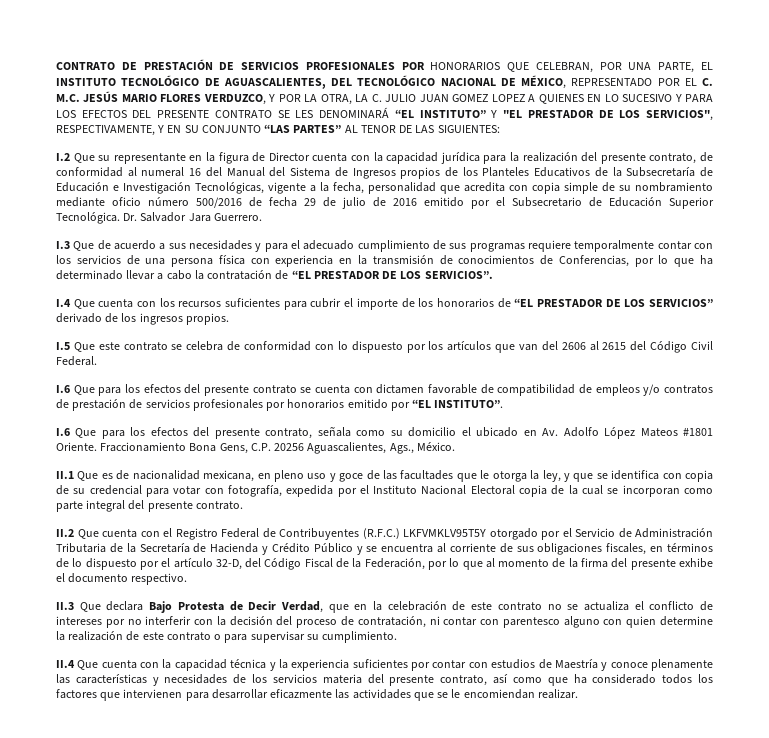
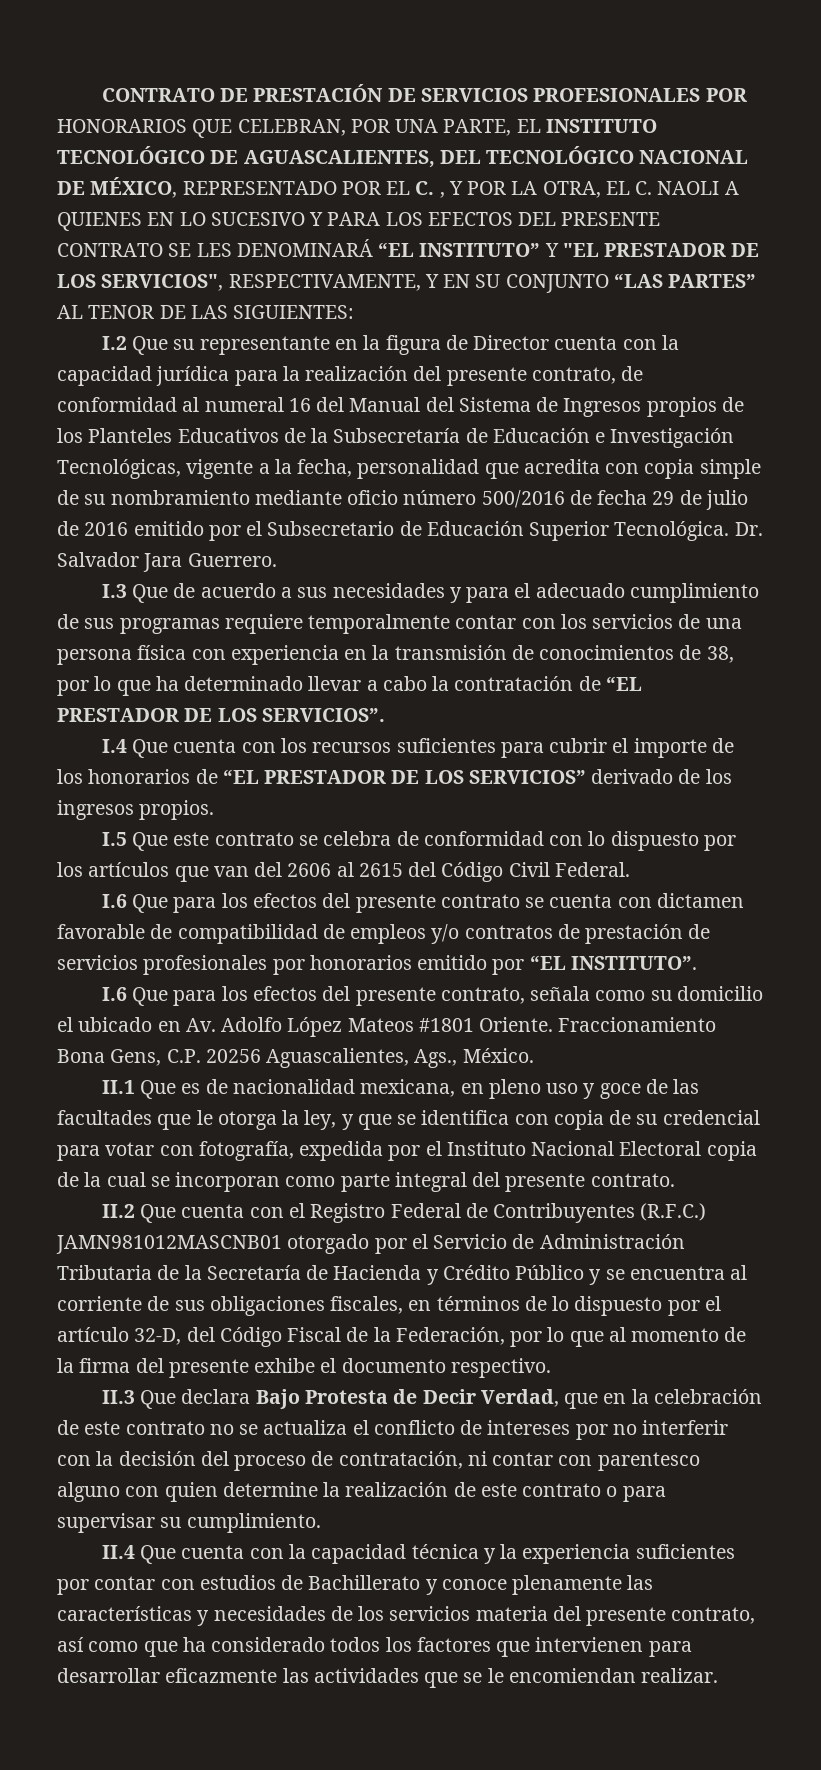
- CONTRATO DE PRESTACIÓN DE SERVICIOS PROFESIONALES POR HONORARIOS QUE CELEBRAN, POR UNA PARTE, EL INSTITUTO TECNOLÓGICO DE AGUASCALIENTES, DEL TECNOLÓGICO NACIONAL DE MÉXICO, REPRESENTADO POR EL C. M.C. JESÚS MARIO FLORES VERDUZCO, Y POR LA OTRA, LA C. JULIO JUAN GOMEZ LOPEZ A QUIENES EN LO SUCESIVO Y PARA LOS EFECTOS DEL PRESENTE CONTRATO SE LES DENOMINARÁ “EL INSTITUTO” Y "EL PRESTADOR DE LOS SERVICIOS", RESPECTIVAMENTE, Y EN SU CONJUNTO “LAS PARTES” AL TENOR DE LAS SIGUIENTES:
+ CONTRATO DE PRESTACIÓN DE SERVICIOS PROFESIONALES POR HONORARIOS QUE CELEBRAN, POR UNA PARTE, EL INSTITUTO TECNOLÓGICO DE AGUASCALIENTES, DEL TECNOLÓGICO NACIONAL DE MÉXICO, REPRESENTADO POR EL C. , Y POR LA OTRA, EL C. NAOLI A QUIENES EN LO SUCESIVO Y PARA LOS EFECTOS DEL PRESENTE CONTRATO SE LES DENOMINARÁ “EL INSTITUTO” Y "EL PRESTADOR DE LOS SERVICIOS", RESPECTIVAMENTE, Y EN SU CONJUNTO “LAS PARTES” AL TENOR DE LAS SIGUIENTES:
- I.3 Que de acuerdo a sus necesidades y para el adecuado cumplimiento de sus programas requiere temporalmente contar con los servicios de una persona física con experiencia en la transmisión de conocimientos de Conferencias, por lo que ha determinado llevar a cabo la contratación de “EL PRESTADOR DE LOS SERVICIOS”.
+ I.3 Que de acuerdo a sus necesidades y para el adecuado cumplimiento de sus programas requiere temporalmente contar con los servicios de una persona física con experiencia en la transmisión de conocimientos de 38, por lo que ha determinado llevar a cabo la contratación de “EL PRESTADOR DE LOS SERVICIOS”.
- II.2 Que cuenta con el Registro Federal de Contribuyentes (R.F.C.) LKFVMKLV95T5Y otorgado por el Servicio de Administración Tributaria de la Secretaría de Hacienda y Crédito Público y se encuentra al corriente de sus obligaciones fiscales, en términos de lo dispuesto por el artículo 32-D, del Código Fiscal de la Federación, por lo que al momento de la firma del presente exhibe el documento respectivo.
+ II.2 Que cuenta con el Registro Federal de Contribuyentes (R.F.C.) JAMN981012MASCNB01 otorgado por el Servicio de Administración Tributaria de la Secretaría de Hacienda y Crédito Público y se encuentra al corriente de sus obligaciones fiscales, en términos de lo dispuesto por el artículo 32-D, del Código Fiscal de la Federación, por lo que al momento de la firma del presente exhibe el documento respectivo.
- II.4 Que cuenta con la capacidad técnica y la experiencia suficientes por contar con estudios de Maestría y conoce plenamente las características y necesidades de los servicios materia del presente contrato, así como que ha considerado todos los factores que intervienen para desarrollar eficazmente las actividades que se le encomiendan realizar.
+ II.4 Que cuenta con la capacidad técnica y la experiencia suficientes por contar con estudios de Bachillerato y conoce plenamente las características y necesidades de los servicios materia del presente contrato, así como que ha considerado todos los factores que intervienen para desarrollar eficazmente las actividades que se le encomiendan realizar.

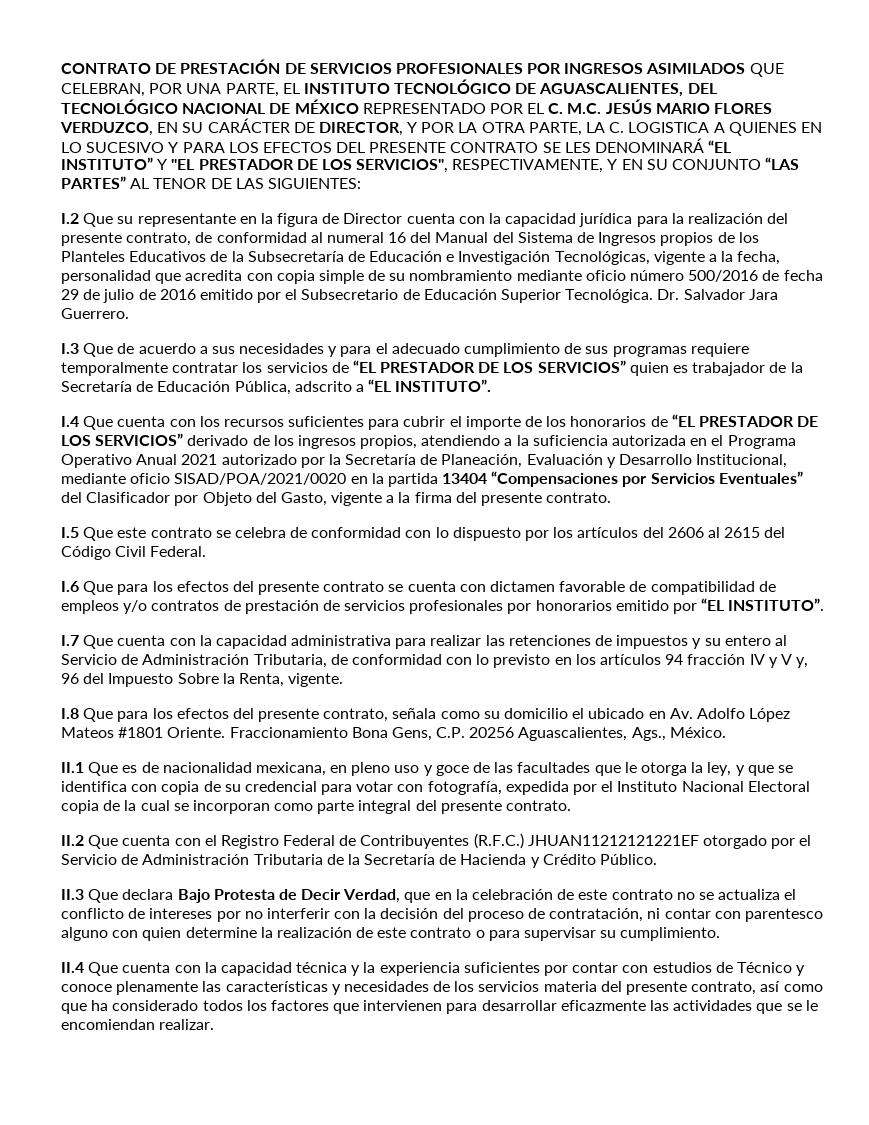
- CONTRATO DE PRESTACIÓN DE SERVICIOS PROFESIONALES POR HONORARIOS QUE CELEBRAN, POR UNA PARTE, EL INSTITUTO TECNOLÓGICO DE AGUASCALIENTES, DEL TECNOLÓGICO NACIONAL DE MÉXICO, REPRESENTADO POR EL C. , Y POR LA OTRA, EL C. NAOLI A QUIENES EN LO SUCESIVO Y PARA LOS EFECTOS DEL PRESENTE CONTRATO SE LES DENOMINARÁ “EL INSTITUTO” Y "EL PRESTADOR DE LOS SERVICIOS", RESPECTIVAMENTE, Y EN SU CONJUNTO “LAS PARTES” AL TENOR DE LAS SIGUIENTES:
+ CONTRATO DE PRESTACIÓN DE SERVICIOS PROFESIONALES POR INGRESOS ASIMILADOS QUE CELEBRAN, POR UNA PARTE, EL INSTITUTO TECNOLÓGICO DE AGUASCALIENTES, DEL TECNOLÓGICO NACIONAL DE MÉXICO REPRESENTADO POR EL C. M.C. JESÚS MARIO FLORES VERDUZCO, EN SU CARÁCTER DE DIRECTOR, Y POR LA OTRA PARTE, LA C. LOGISTICA A QUIENES EN LO SUCESIVO Y PARA LOS EFECTOS DEL PRESENTE CONTRATO SE LES DENOMINARÁ “EL INSTITUTO” Y "EL PRESTADOR DE LOS SERVICIOS", RESPECTIVAMENTE, Y EN SU CONJUNTO “LAS PARTES” AL TENOR DE LAS SIGUIENTES:
- I.3 Que de acuerdo a sus necesidades y para el adecuado cumplimiento de sus programas requiere temporalmente contar con los servicios de una persona física con experiencia en la transmisión de conocimientos de 38, por lo que ha determinado llevar a cabo la contratación de “EL PRESTADOR DE LOS SERVICIOS”.
+ I.3 Que de acuerdo a sus necesidades y para el adecuado cumplimiento de sus programas requiere temporalmente contratar los servicios de “EL PRESTADOR DE LOS SERVICIOS” quien es trabajador de la Secretaría de Educación Pública, adscrito a “EL INSTITUTO”.
- I.4 Que cuenta con los recursos suficientes para cubrir el importe de los honorarios de “EL PRESTADOR DE LOS SERVICIOS” derivado de los ingresos propios.
+ I.4 Que cuenta con los recursos suficientes para cubrir el importe de los honorarios de “EL PRESTADOR DE LOS SERVICIOS” derivado de los ingresos propios, atendiendo a la suficiencia autorizada en el Programa Operativo Anual 2021 autorizado por la Secretaría de Planeación, Evaluación y Desarrollo Institucional, mediante oficio SISAD/POA/2021/0020 en la partida 13404 “Compensaciones por Servicios Eventuales” del Clasificador por Objeto del Gasto, vigente a la firma del presente contrato.
- I.5 Que este contrato se celebra de conformidad con lo dispuesto por los artículos que van del 2606 al 2615 del Código Civil Federal.
+ I.5 Que este contrato se celebra de conformidad con lo dispuesto por los artículos del 2606 al 2615 del Código Civil Federal.
- I.6 Que para los efectos del presente contrato, señala como su domicilio el ubicado en Av. Adolfo López Mateos #1801 Oriente.
+ I.7 Que cuenta con la capacidad administrativa para realizar las retenciones de impuestos y su entero al Servicio de Administración Tributaria, de conformidad con lo previsto en los artículos 94 fracción IV y V y, 96 del Impuesto Sobre la Renta, vigente.
+ I.8 Que para los efectos del presente contrato, señala como su domicilio el ubicado en Av. Adolfo López Mateos #1801 Oriente.
- II.2 Que cuenta con el Registro Federal de Contribuyentes (R.F.C.) JAMN981012MASCNB01 otorgado por el Servicio de Administración Tributaria de la Secretaría de Hacienda y Crédito Público y se encuentra al corriente de sus obligaciones fiscales, en términos de lo dispuesto por el artículo 32-D, del Código Fiscal de la Federación, por lo que al momento de la firma del presente exhibe el documento respectivo.
+ II.2 Que cuenta con el Registro Federal de Contribuyentes (R.F.C.) JHUAN11212121221EF otorgado por el Servicio de Administración Tributaria de la Secretaría de Hacienda y Crédito Público.
- II.4 Que cuenta con la capacidad técnica y la experiencia suficientes por contar con estudios de Bachillerato y conoce plenamente las características y necesidades de los servicios materia del presente contrato, así como que ha considerado todos los factores que intervienen para desarrollar eficazmente las actividades que se le encomiendan realizar.
+ II.4 Que cuenta con la capacidad técnica y la experiencia suficientes por contar con estudios de Técnico y conoce plenamente las características y necesidades de los servicios materia del presente contrato, así como que ha considerado todos los factores que intervienen para desarrollar eficazmente las actividades que se le encomiendan realizar.

